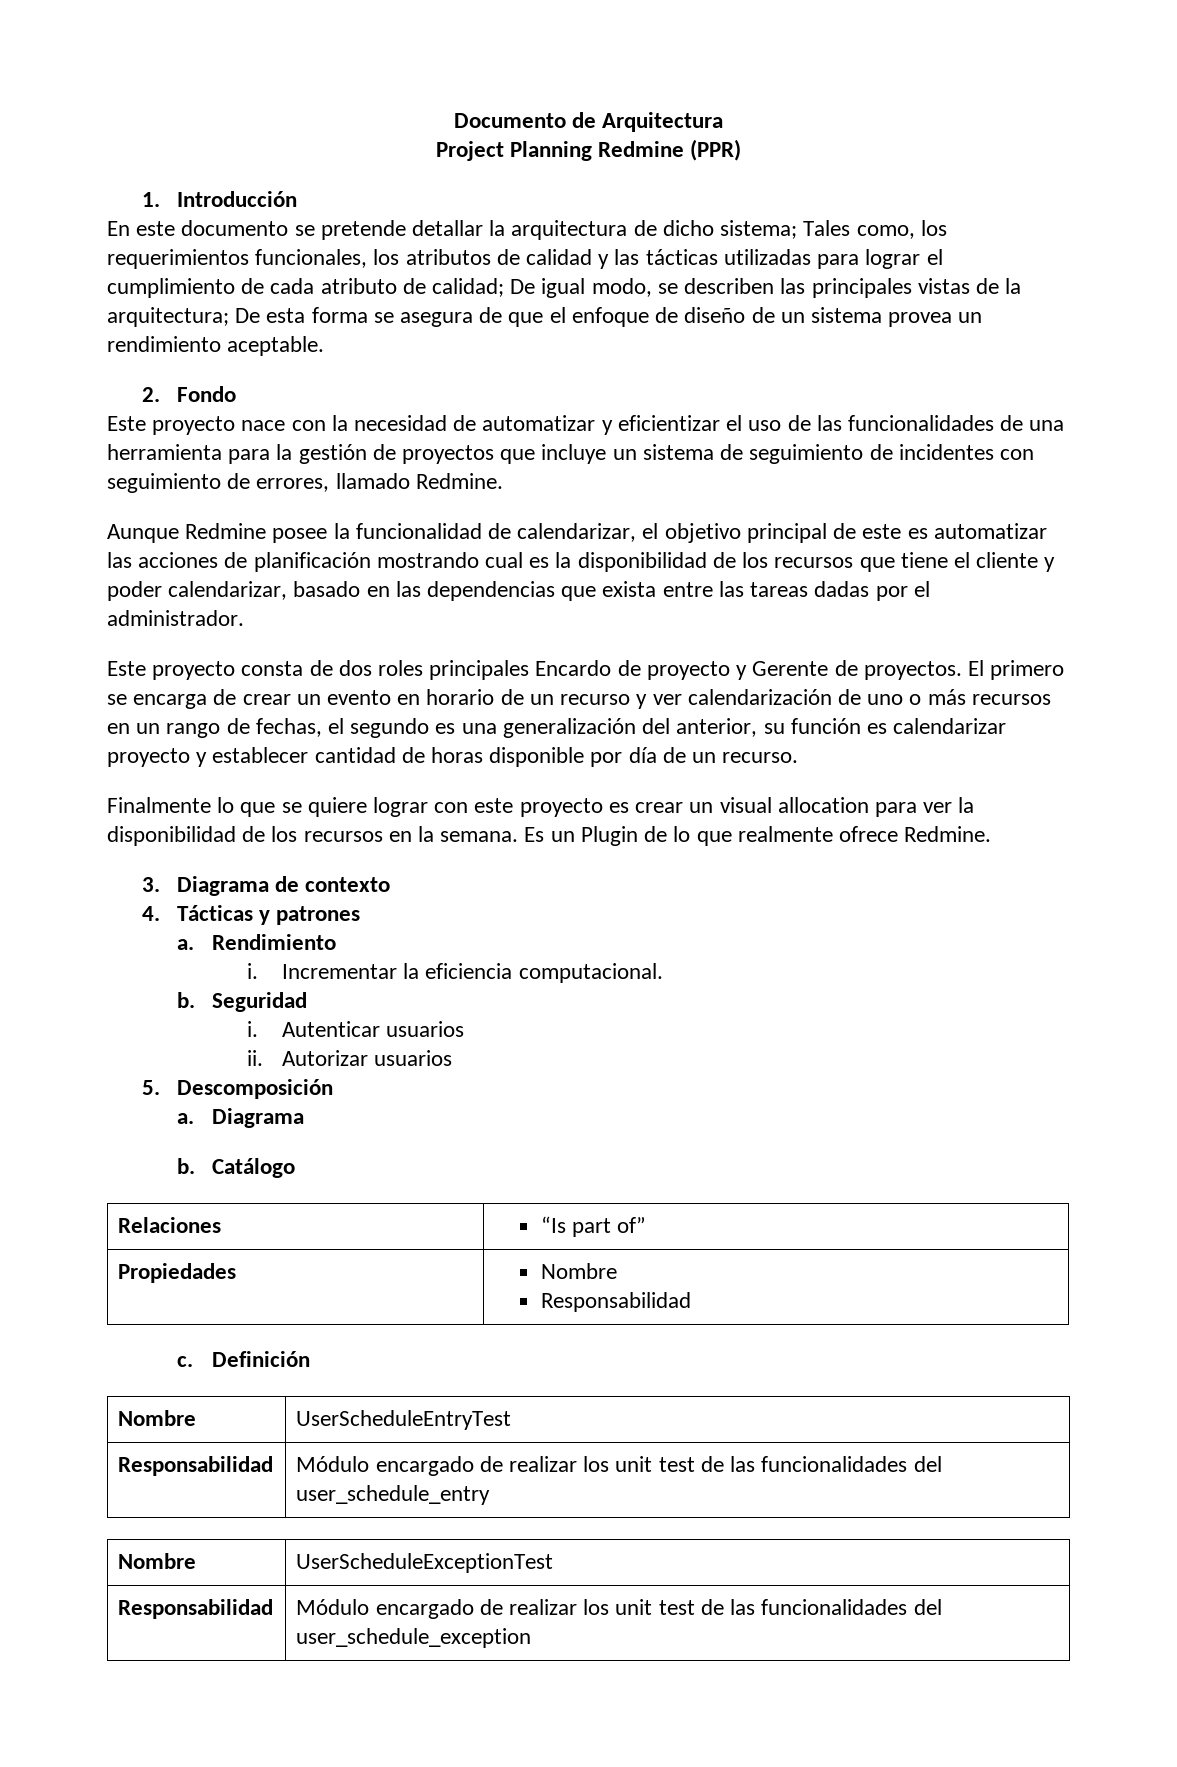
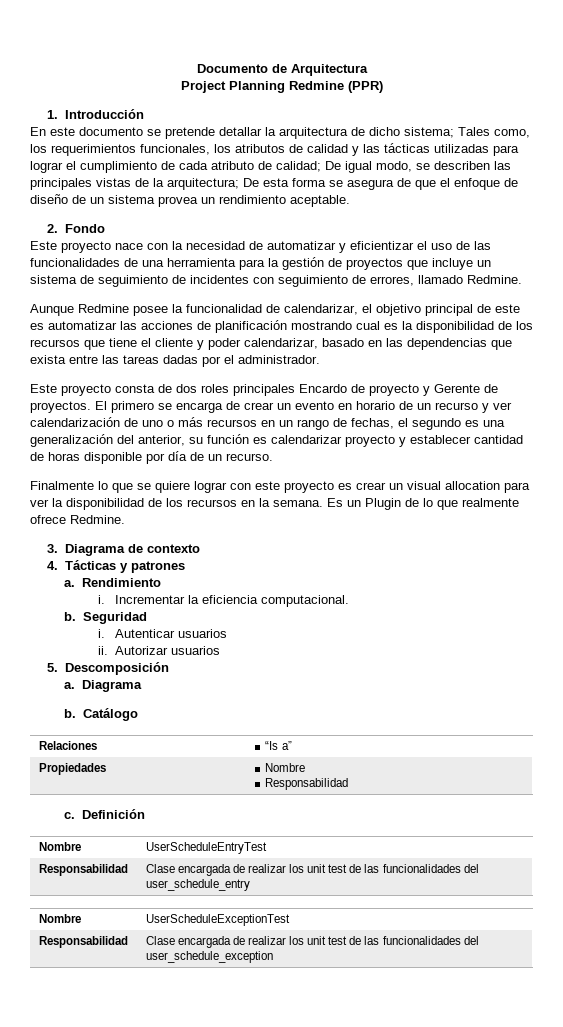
- Relaciones | “Is part of”
+ Relaciones | “Is a”
- Responsabilidad | Módulo encargado de realizar los unit test de las funcionalidades del user_schedule_entry
+ Responsabilidad | Clase encargada de realizar los unit test de las funcionalidades del user_schedule_entry
- Responsabilidad | Módulo encargado de realizar los unit test de las funcionalidades del user_schedule_exception
+ Responsabilidad | Clase encargada de realizar los unit test de las funcionalidades del user_schedule_exception

